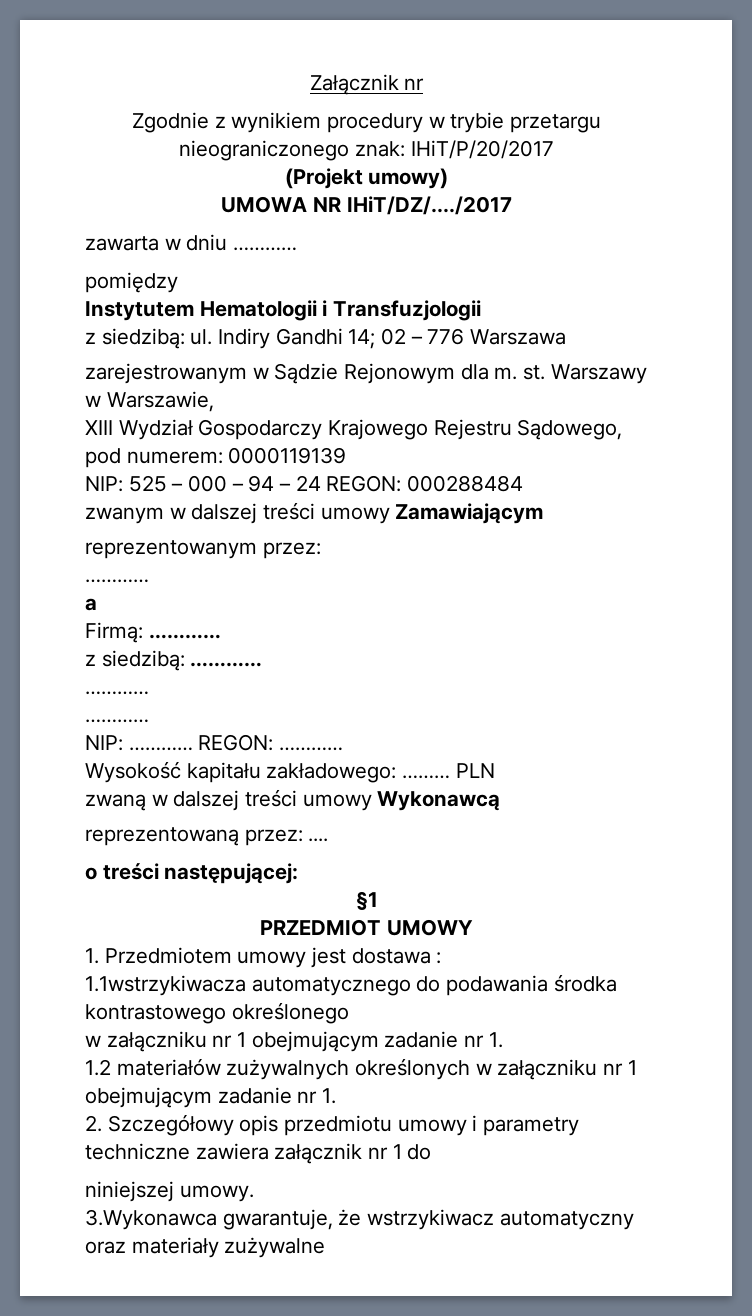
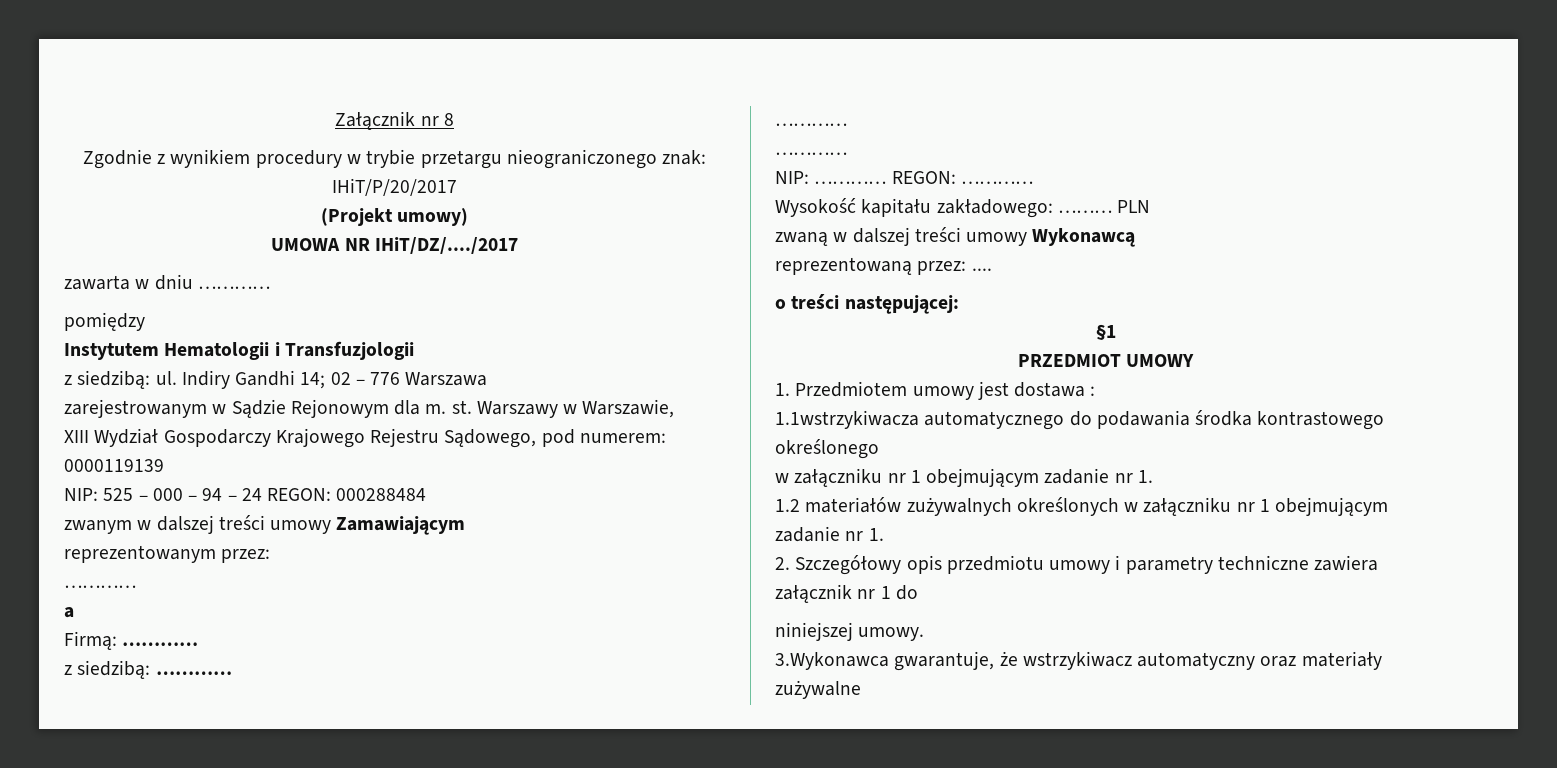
- Załącznik nr
+ Załącznik nr 8

